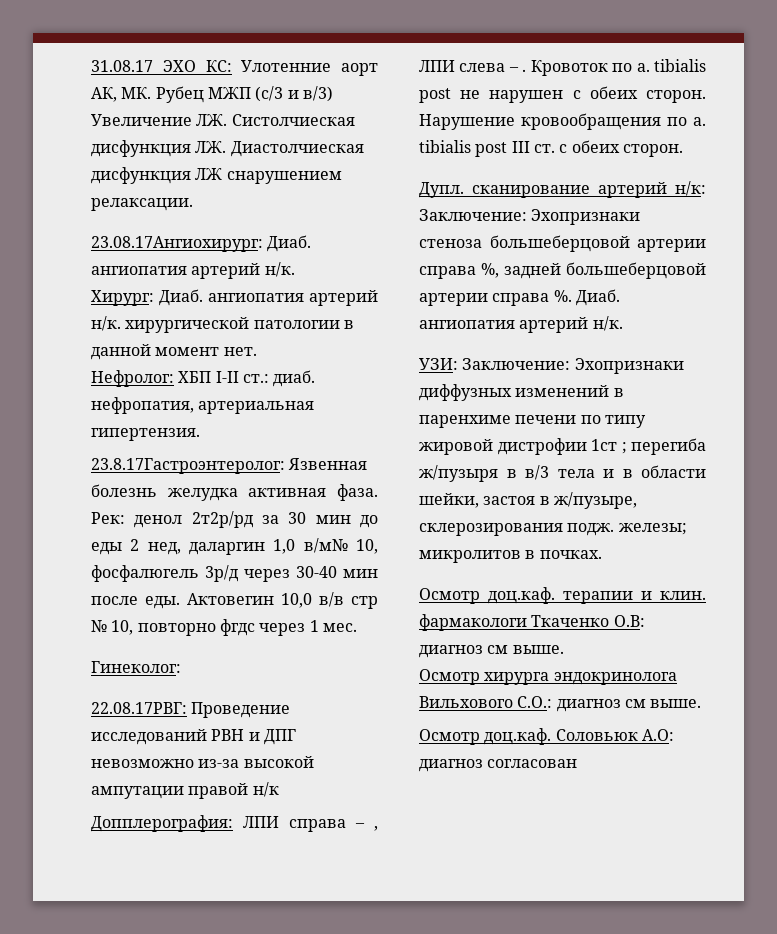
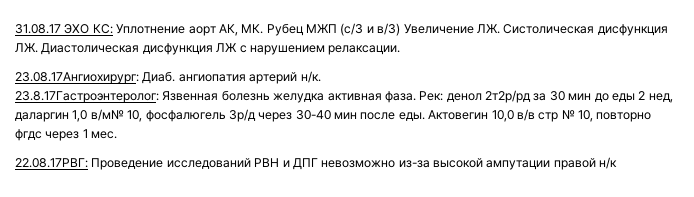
- 31.08.17 ЭХО КС: Улотенние аорт АК, МК. Рубец МЖП (с/3 и в/3) Увеличение ЛЖ. Систолчиеская дисфункция ЛЖ. Диастолчиеская дисфункция ЛЖ снарушением релаксации.
+ 31.08.17 ЭХО КС: Уплотнение аорт АК, МК. Рубец МЖП (с/3 и в/3) Увеличение ЛЖ. Систолическая дисфункция ЛЖ. Диастолическая дисфункция ЛЖ с нарушением релаксации.
- Хирург: Диаб. ангиопатия артерий н/к. хирургической патологии в данной момент нет.
- Нефролог: ХБП I-II ст.: диаб. нефропатия, артериальная гипертензия.
- Гинеколог:
- Допплерография: ЛПИ справа – , ЛПИ слева – . Кровоток по а. tibialis роst не нарушен с обеих сторон. Нарушение кровообращения по а. tibialis роst III ст. с обеих сторон.
- Дупл. сканирование артерий н/к: Заключение: Эхопризнаки стеноза большеберцовой артерии справа %, задней большеберцовой артерии справа %. Диаб. ангиопатия артерий н/к.
- УЗИ: Заключение: Эхопризнаки диффузных изменений в паренхиме печени по типу жировой дистрофии 1ст ; перегиба ж/пузыря в в/3 тела и в области шейки, застоя в ж/пузыре, склерозирования подж. железы; микролитов в почках.
- Осмотр доц.каф. терапии и клин. фармакологи Ткаченко О.В: диагноз см выше.
- Осмотр хирурга эндокринолога Вильхового С.О.: диагноз см выше.
- Осмотр доц.каф. Соловьюк А.О: диагноз согласован

